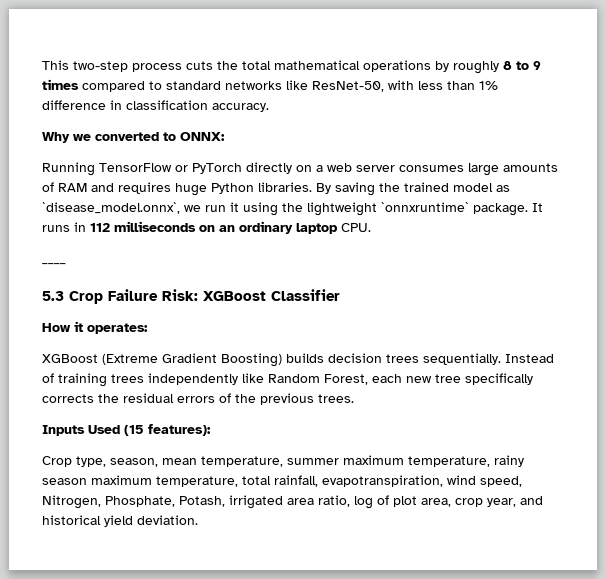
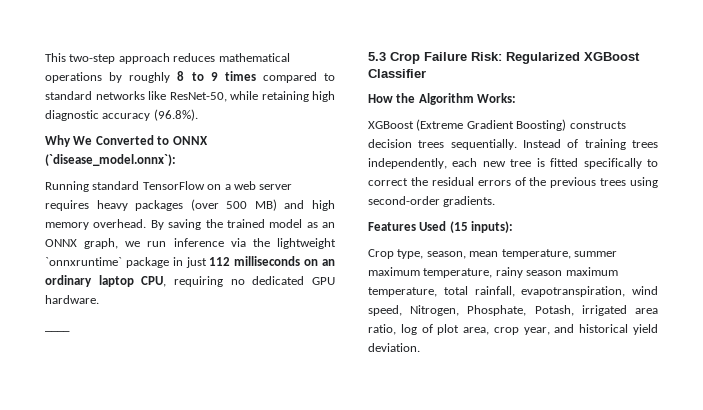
- This two-step process cuts the total mathematical operations by roughly 8 to 9 times compared to standard networks like ResNet-50, with less than 1% difference in classification accuracy.
- Why we converted to ONNX:
- Running TensorFlow or PyTorch directly on a web server consumes large amounts of RAM and requires huge Python libraries.
+ This two-step approach reduces mathematical operations by roughly 8 to 9 times compared to standard networks like ResNet-50, while retaining high diagnostic accuracy (96.8%).
+ Why We Converted to ONNX (`disease_model.onnx`):
+ Running standard TensorFlow on a web server requires heavy packages (over 500 MB) and high memory overhead.
- By saving the trained model as `disease_model.onnx`, we run it using the lightweight `onnxruntime` package. It runs in 112 milliseconds on an ordinary laptop CPU.
+ By saving the trained model as an ONNX graph, we run inference via the lightweight `onnxruntime` package in just 112 milliseconds on an ordinary laptop CPU, requiring no dedicated GPU hardware.
- 5.3 Crop Failure Risk: XGBoost Classifier
+ 5.3 Crop Failure Risk: Regularized XGBoost Classifier
- How it operates:
+ How the Algorithm Works:
- XGBoost (Extreme Gradient Boosting) builds decision trees sequentially.
+ XGBoost (Extreme Gradient Boosting) constructs decision trees sequentially.
- Instead of training trees independently like Random Forest, each new tree specifically corrects the residual errors of the previous trees.
- Inputs Used (15 features):
+ Instead of training trees independently, each new tree is fitted specifically to correct the residual errors of the previous trees using second-order gradients.
+ Features Used (15 inputs):

